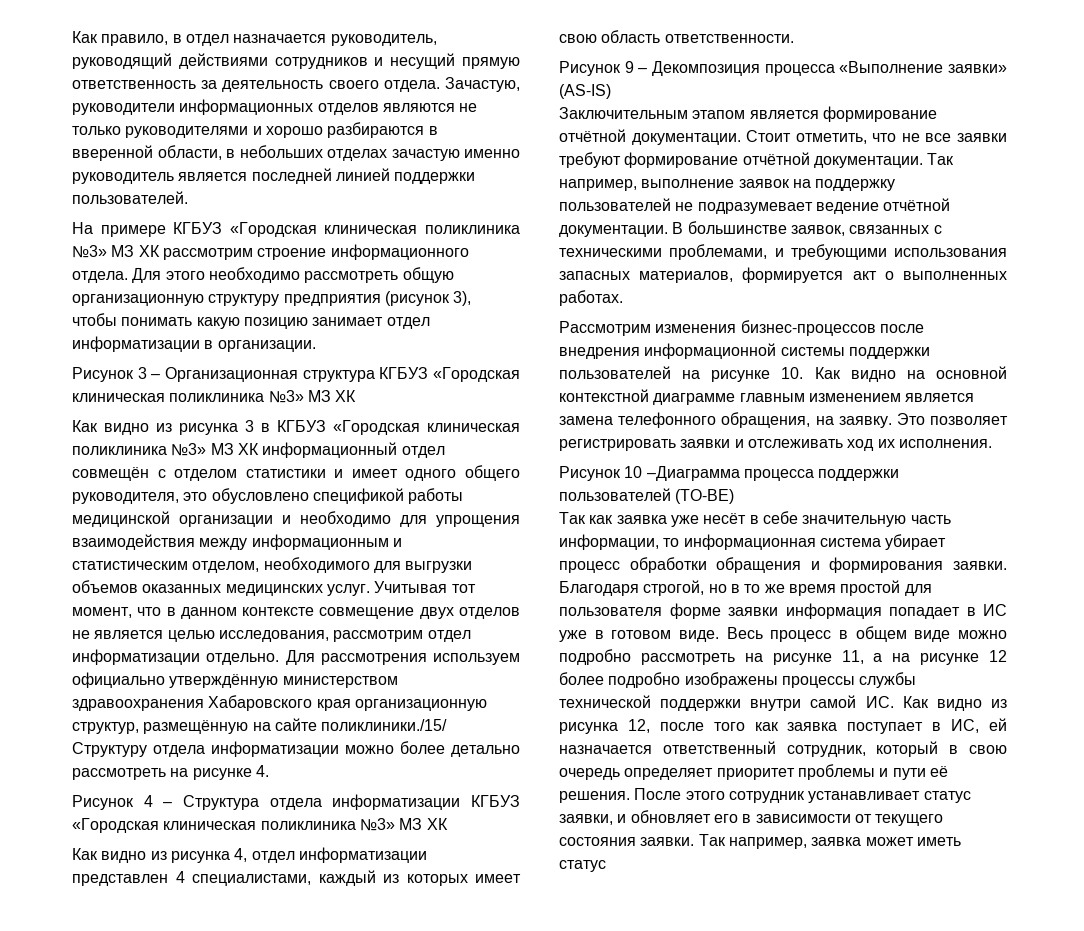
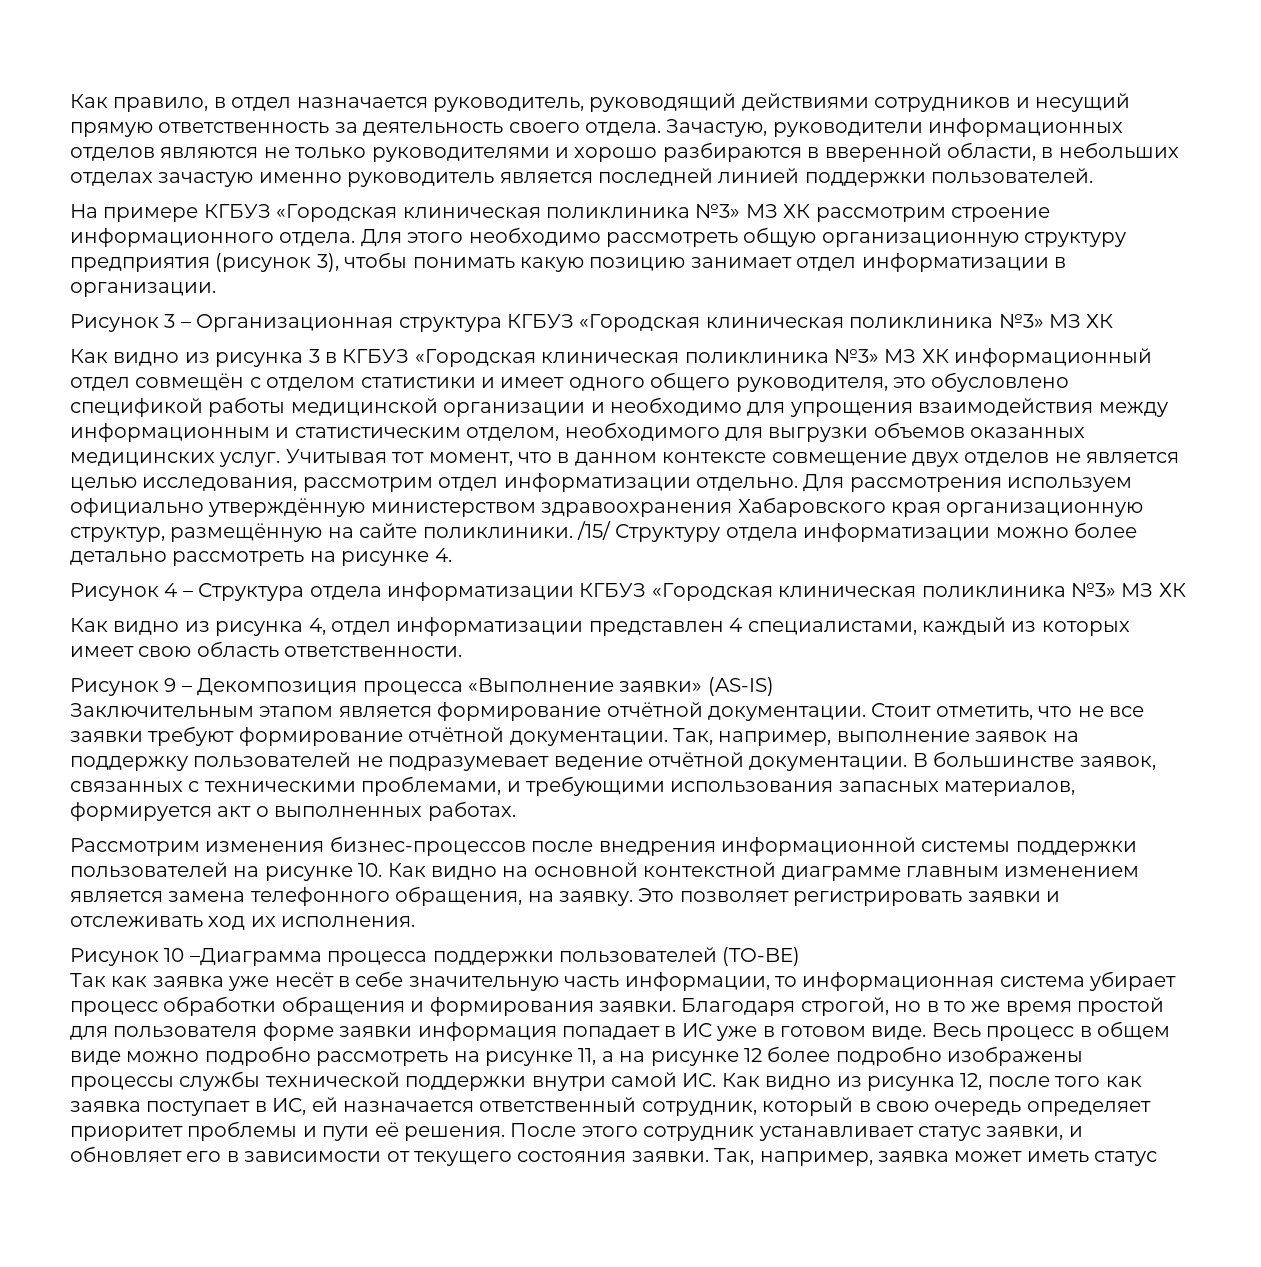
- Для рассмотрения используем официально утверждённую министерством здравоохранения Хабаровского края организационную структур, размещённую на сайте поликлиники./15/ Структуру отдела информатизации можно более детально рассмотреть на рисунке 4.
+ Для рассмотрения используем официально утверждённую министерством здравоохранения Хабаровского края организационную структур, размещённую на сайте поликлиники. /15/ Структуру отдела информатизации можно более детально рассмотреть на рисунке 4.
- Так например, выполнение заявок на поддержку пользователей не подразумевает ведение отчётной документации.
+ Так, например, выполнение заявок на поддержку пользователей не подразумевает ведение отчётной документации.
- Так например, заявка может иметь статус
+ Так, например, заявка может иметь статус

